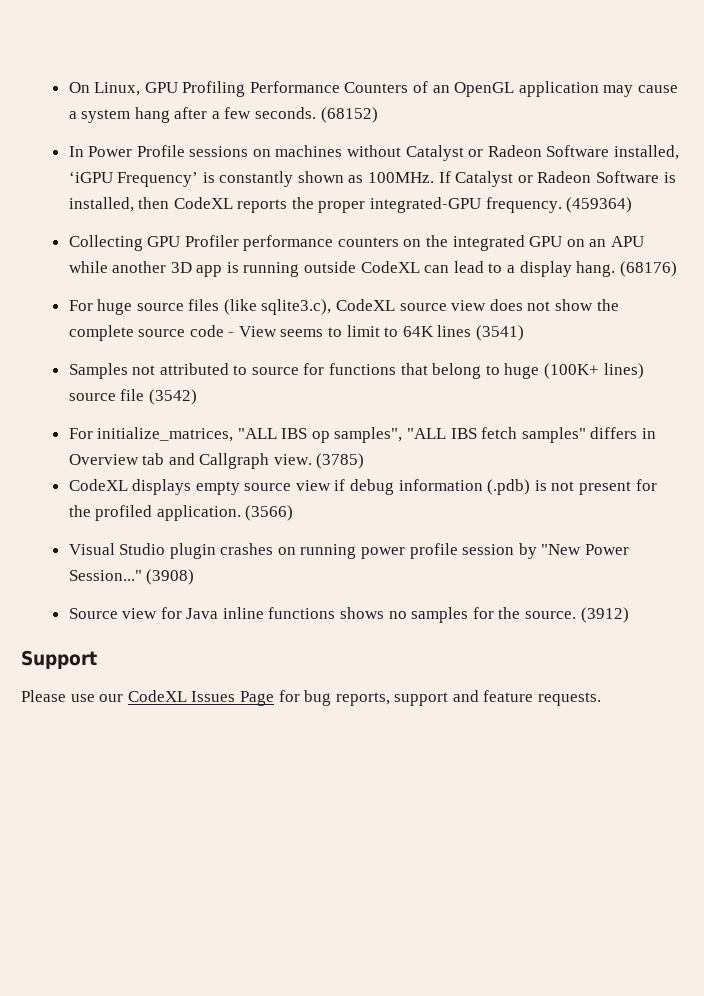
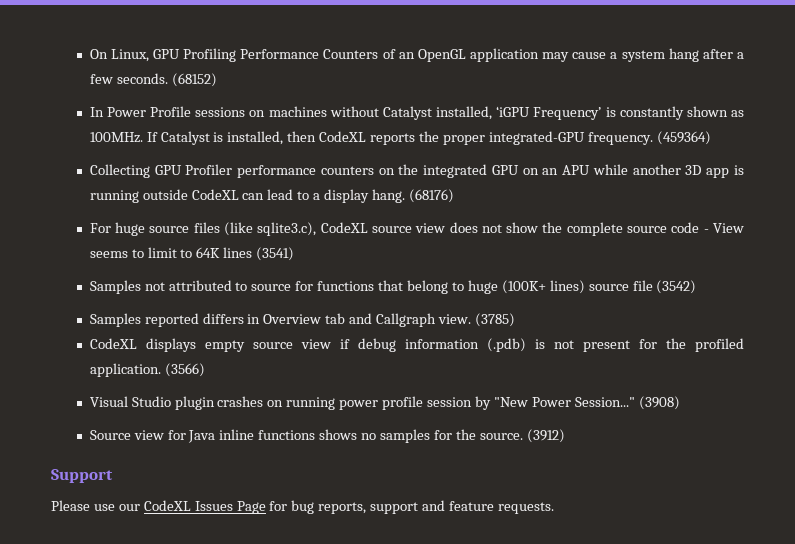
- In Power Profile sessions on machines without Catalyst or Radeon Software installed, ‘iGPU Frequency’ is constantly shown as 100MHz.
+ In Power Profile sessions on machines without Catalyst installed, ‘iGPU Frequency’ is constantly shown as 100MHz.
- If Catalyst or Radeon Software is installed, then CodeXL reports the proper integrated-GPU frequency.
+ If Catalyst is installed, then CodeXL reports the proper integrated-GPU frequency.
- For initialize_matrices, "ALL IBS op samples", "ALL IBS fetch samples" differs in Overview tab and Callgraph view.
+ Samples reported differs in Overview tab and Callgraph view.

